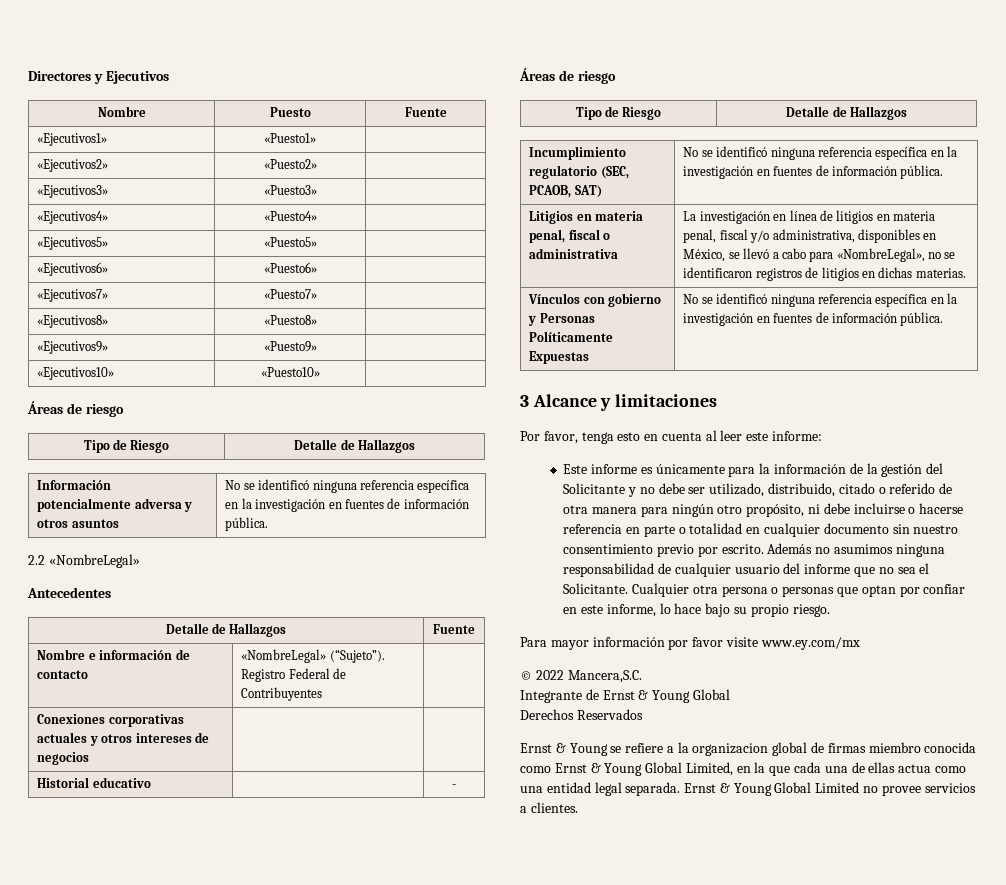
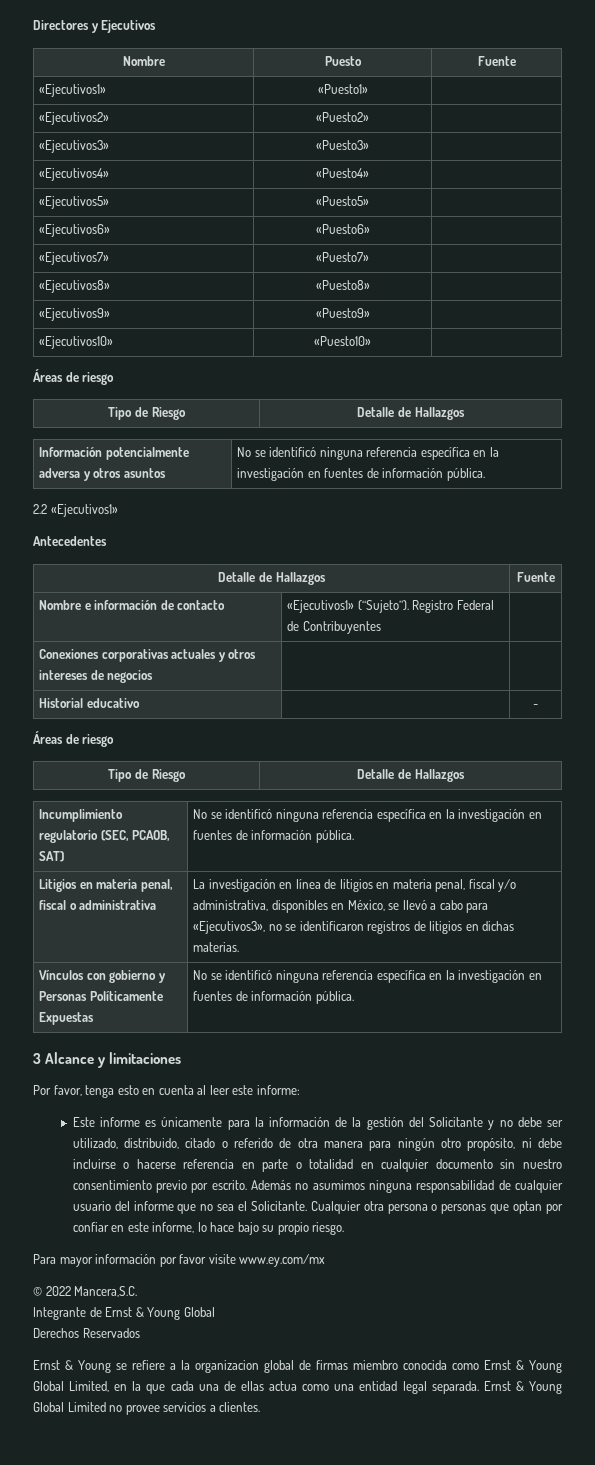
- 2.2 «NombreLegal»
+ 2.2 «Ejecutivos1»
- Nombre e información de contacto | «NombreLegal» (“Sujeto”). Registro Federal de Contribuyentes |
+ Nombre e información de contacto | «Ejecutivos1» (“Sujeto”). Registro Federal de Contribuyentes |
- Litigios en materia penal, fiscal o administrativa | La investigación en línea de litigios en materia penal, fiscal y/o administrativa, disponibles en México, se llevó a cabo para «NombreLegal», no se identificaron registros de litigios en dichas materias.
+ Litigios en materia penal, fiscal o administrativa | La investigación en línea de litigios en materia penal, fiscal y/o administrativa, disponibles en México, se llevó a cabo para «Ejecutivos3», no se identificaron registros de litigios en dichas materias.

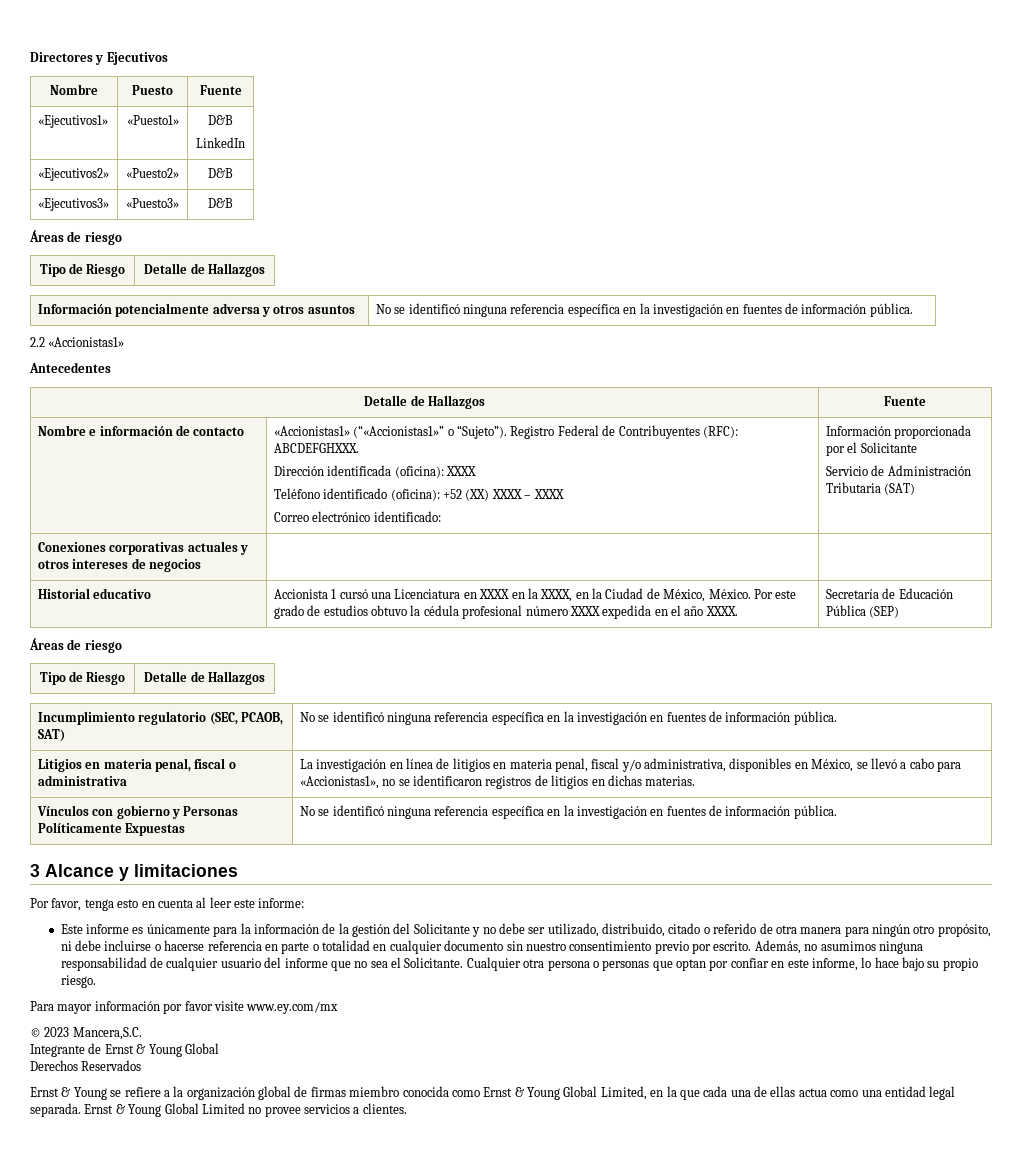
- «Ejecutivos1» | «Puesto1» |
+ «Ejecutivos1» | «Puesto1» | D&B
+ LinkedIn
- «Ejecutivos2» | «Puesto2» |
+ «Ejecutivos2» | «Puesto2» | D&B
- «Ejecutivos3» | «Puesto3» |
- «Ejecutivos4» | «Puesto4» |
- «Ejecutivos5» | «Puesto5» |
- «Ejecutivos6» | «Puesto6» |
- «Ejecutivos7» | «Puesto7» |
- «Ejecutivos8» | «Puesto8» |
- «Ejecutivos9» | «Puesto9» |
- «Ejecutivos10» | «Puesto10» |
+ «Ejecutivos3» | «Puesto3» | D&B
- 2.2 «Ejecutivos1»
+ 2.2 «Accionistas1»
- Nombre e información de contacto | «Ejecutivos1» (“Sujeto”). Registro Federal de Contribuyentes |
+ Nombre e información de contacto | «Accionistas1» (“«Accionistas1»” o “Sujeto”). Registro Federal de Contribuyentes (RFC): ABCDEFGHXXX.
+ Dirección identificada (oficina): XXXX
+ Teléfono identificado (oficina): +52 (XX) XXXX – XXXX
+ Correo electrónico identificado: | Información proporcionada por el Solicitante
+ Servicio de Administración Tributaria (SAT)
- Historial educativo | | -
+ Historial educativo | Accionista 1 cursó una Licenciatura en XXXX en la XXXX, en la Ciudad de México, México. Por este grado de estudios obtuvo la cédula profesional número XXXX expedida en el año XXXX. | Secretaría de Educación Pública (SEP)
- Litigios en materia penal, fiscal o administrativa | La investigación en línea de litigios en materia penal, fiscal y/o administrativa, disponibles en México, se llevó a cabo para «Ejecutivos3», no se identificaron registros de litigios en dichas materias.
+ Litigios en materia penal, fiscal o administrativa | La investigación en línea de litigios en materia penal, fiscal y/o administrativa, disponibles en México, se llevó a cabo para «Accionistas1», no se identificaron registros de litigios en dichas materias.
- Además no asumimos ninguna responsabilidad de cualquier usuario del informe que no sea el Solicitante.
+ Además, no asumimos ninguna responsabilidad de cualquier usuario del informe que no sea el Solicitante.
- © 2022 Mancera,S.C.
+ © 2023 Mancera,S.C.
- Ernst & Young se refiere a la organizacion global de firmas miembro conocida como Ernst & Young Global Limited, en la que cada una de ellas actua como una entidad legal separada.
+ Ernst & Young se refiere a la organización global de firmas miembro conocida como Ernst & Young Global Limited, en la que cada una de ellas actua como una entidad legal separada.

